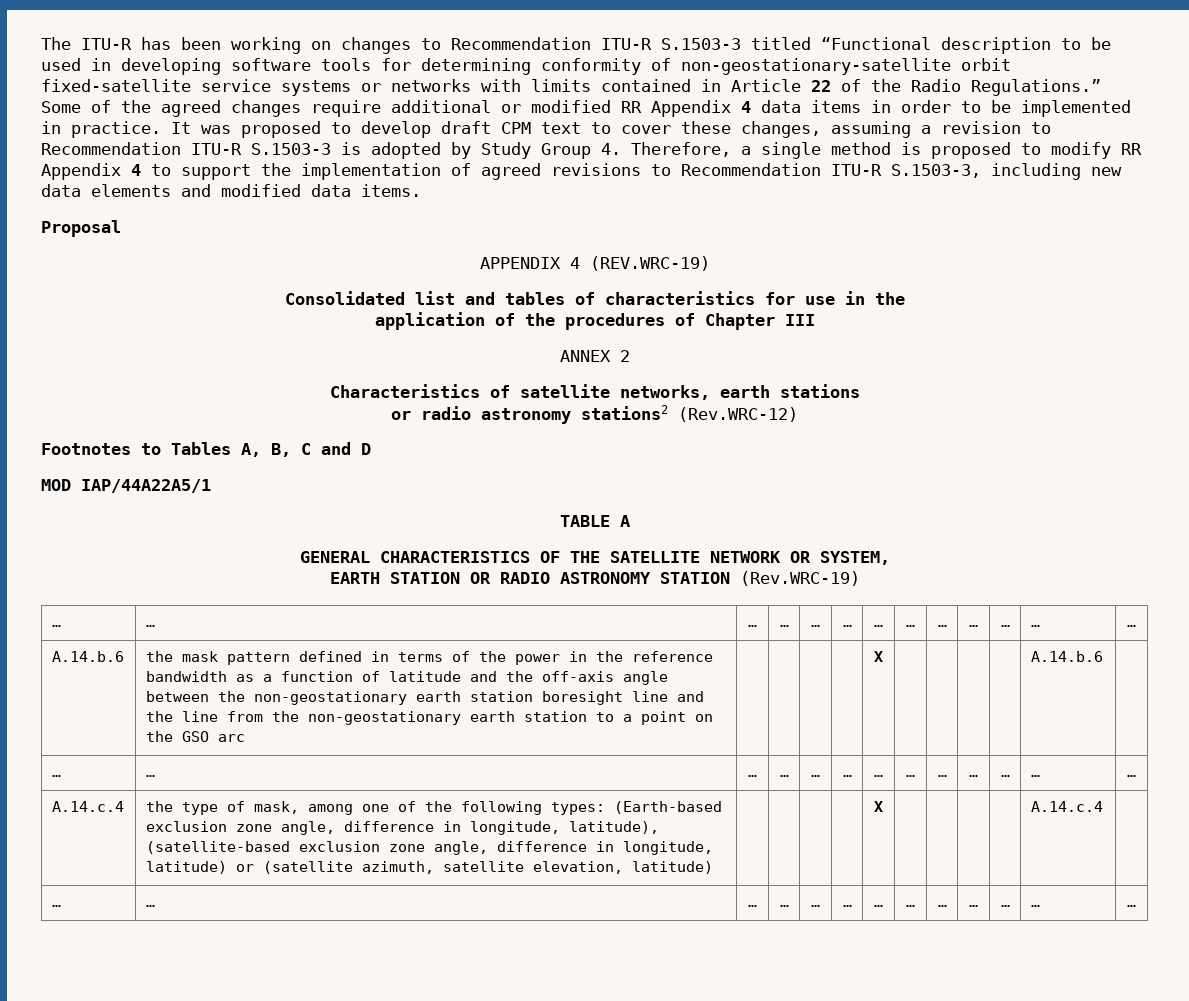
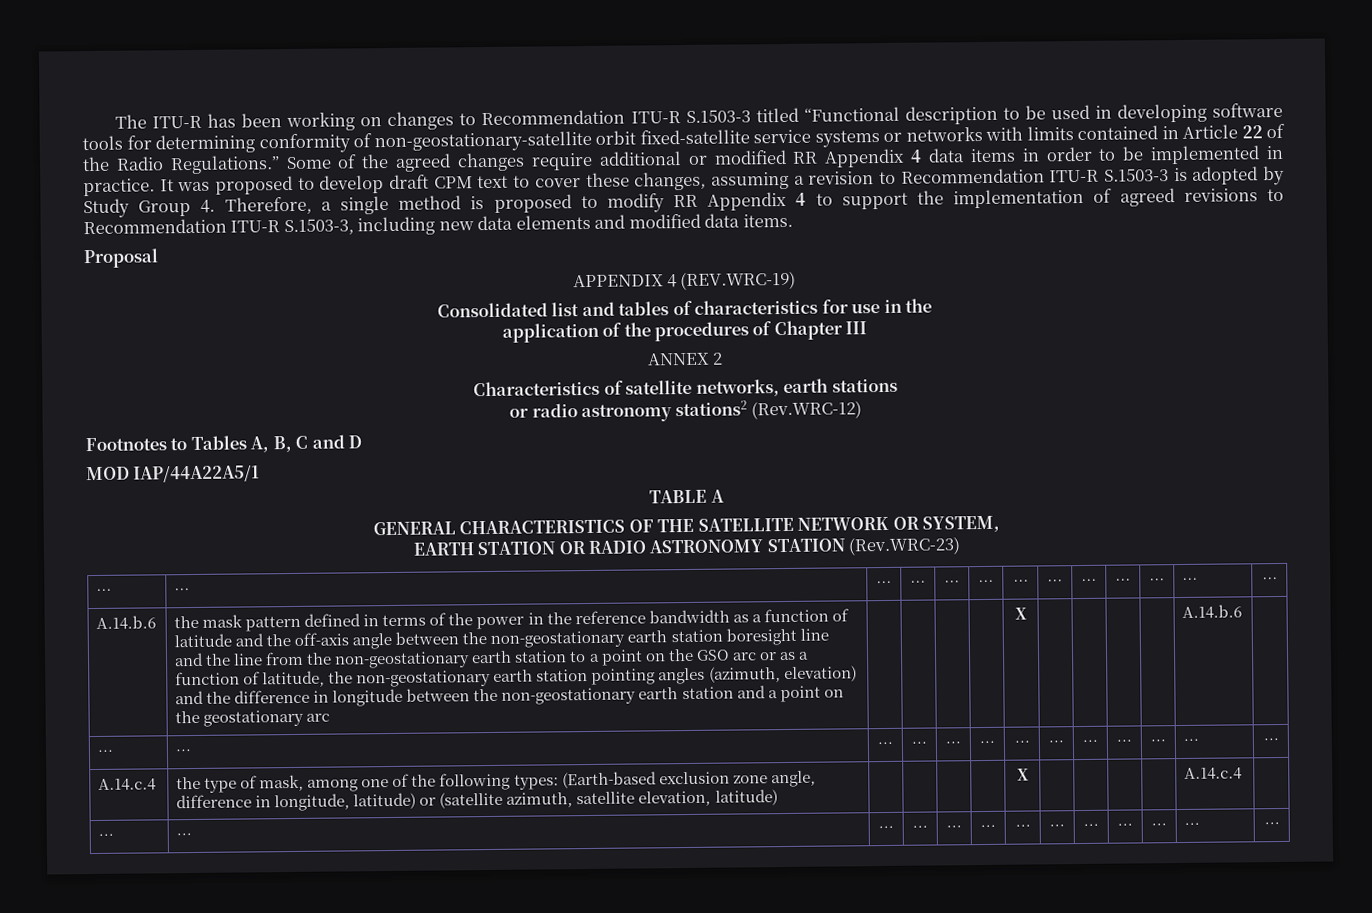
- EARTH STATION OR RADIO ASTRONOMY STATION (Rev.WRC-19)
+ EARTH STATION OR RADIO ASTRONOMY STATION (Rev.WRC-23)
- the mask pattern defined in terms of the power in the reference bandwidth as a function of latitude and the off-axis angle between the non-geostationary earth station boresight line and the line from the non-geostationary earth station to a point on the GSO arc
+ the mask pattern defined in terms of the power in the reference bandwidth as a function of latitude and the off-axis angle between the non-geostationary earth station boresight line and the line from the non-geostationary earth station to a point on the GSO arc or as a function of latitude, the non-geostationary earth station pointing angles (azimuth, elevation) and the difference in longitude between the non-geostationary earth station and a point on the geostationary arc
- A.14.c.4 | the type of mask, among one of the following types: (Earth-based exclusion zone angle, difference in longitude, latitude), (satellite-based exclusion zone angle, difference in longitude, latitude) or (satellite azimuth, satellite elevation, latitude) | | | | | X | | | | | A.14.c.4 |
+ A.14.c.4 | the type of mask, among one of the following types: (Earth-based exclusion zone angle, difference in longitude, latitude) or (satellite azimuth, satellite elevation, latitude) | | | | | X | | | | | A.14.c.4 |

